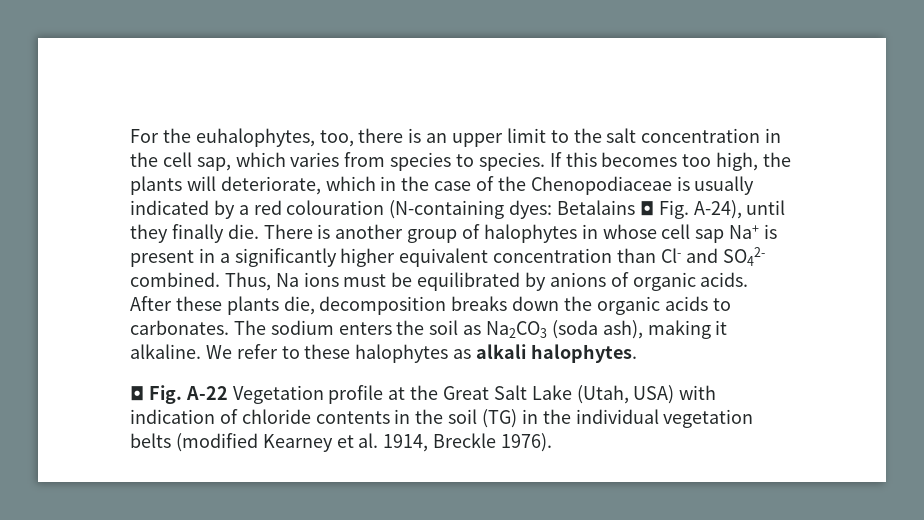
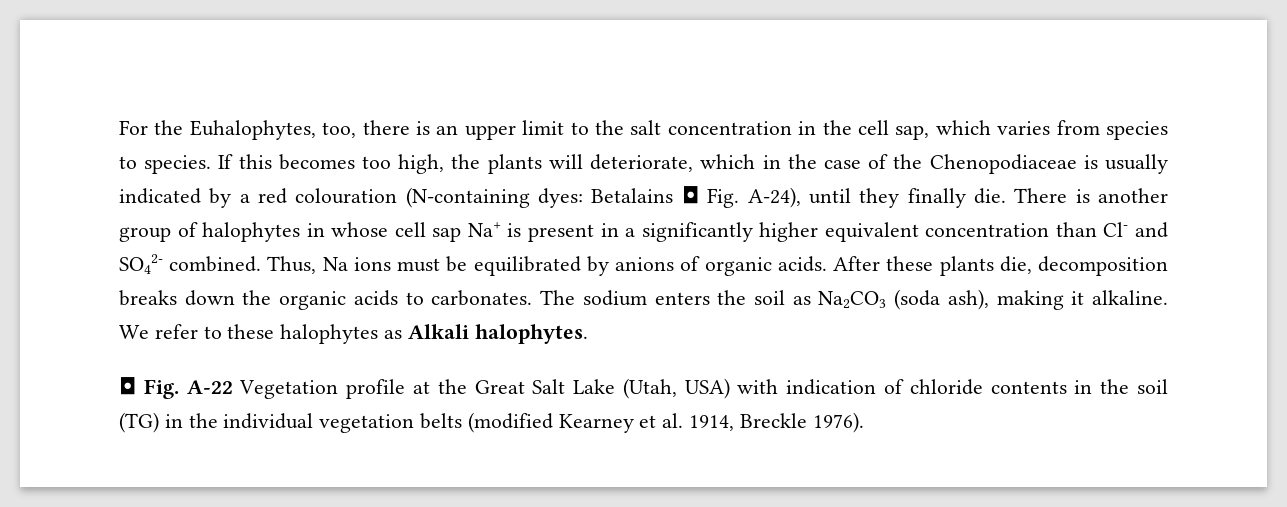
- For the euhalophytes, too, there is an upper limit to the salt concentration in the cell sap, which varies from species to species.
+ For the Euhalophytes, too, there is an upper limit to the salt concentration in the cell sap, which varies from species to species.
- We refer to these halophytes as alkali halophytes.
+ We refer to these halophytes as Alkali halophytes.

